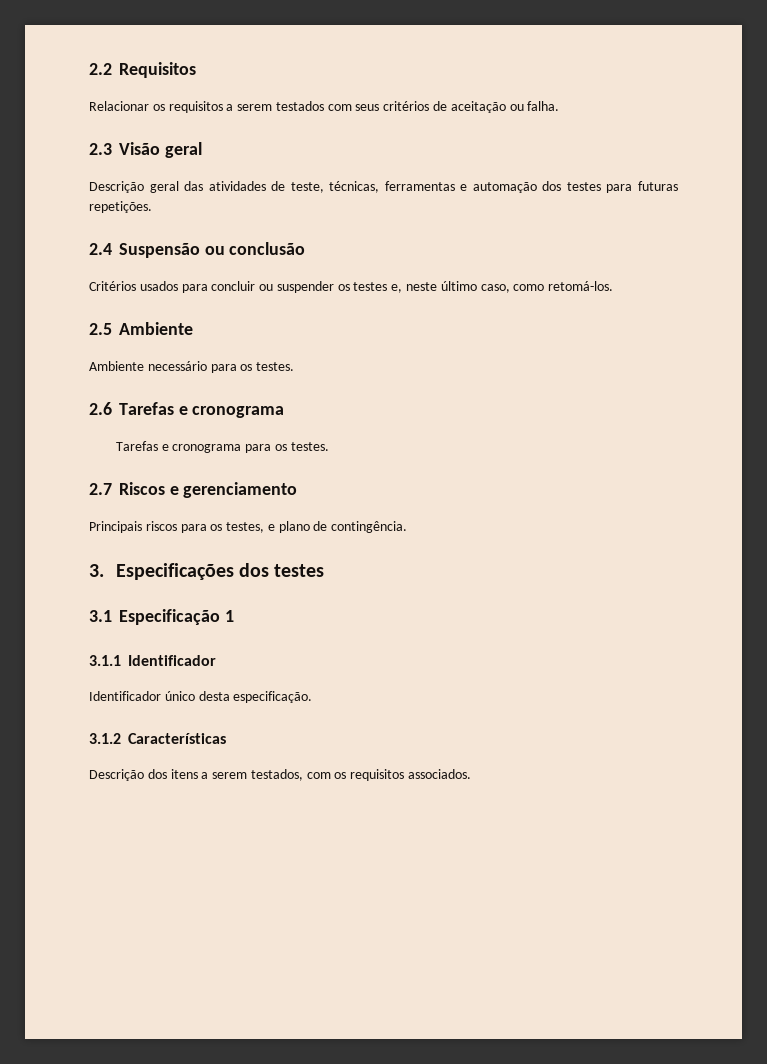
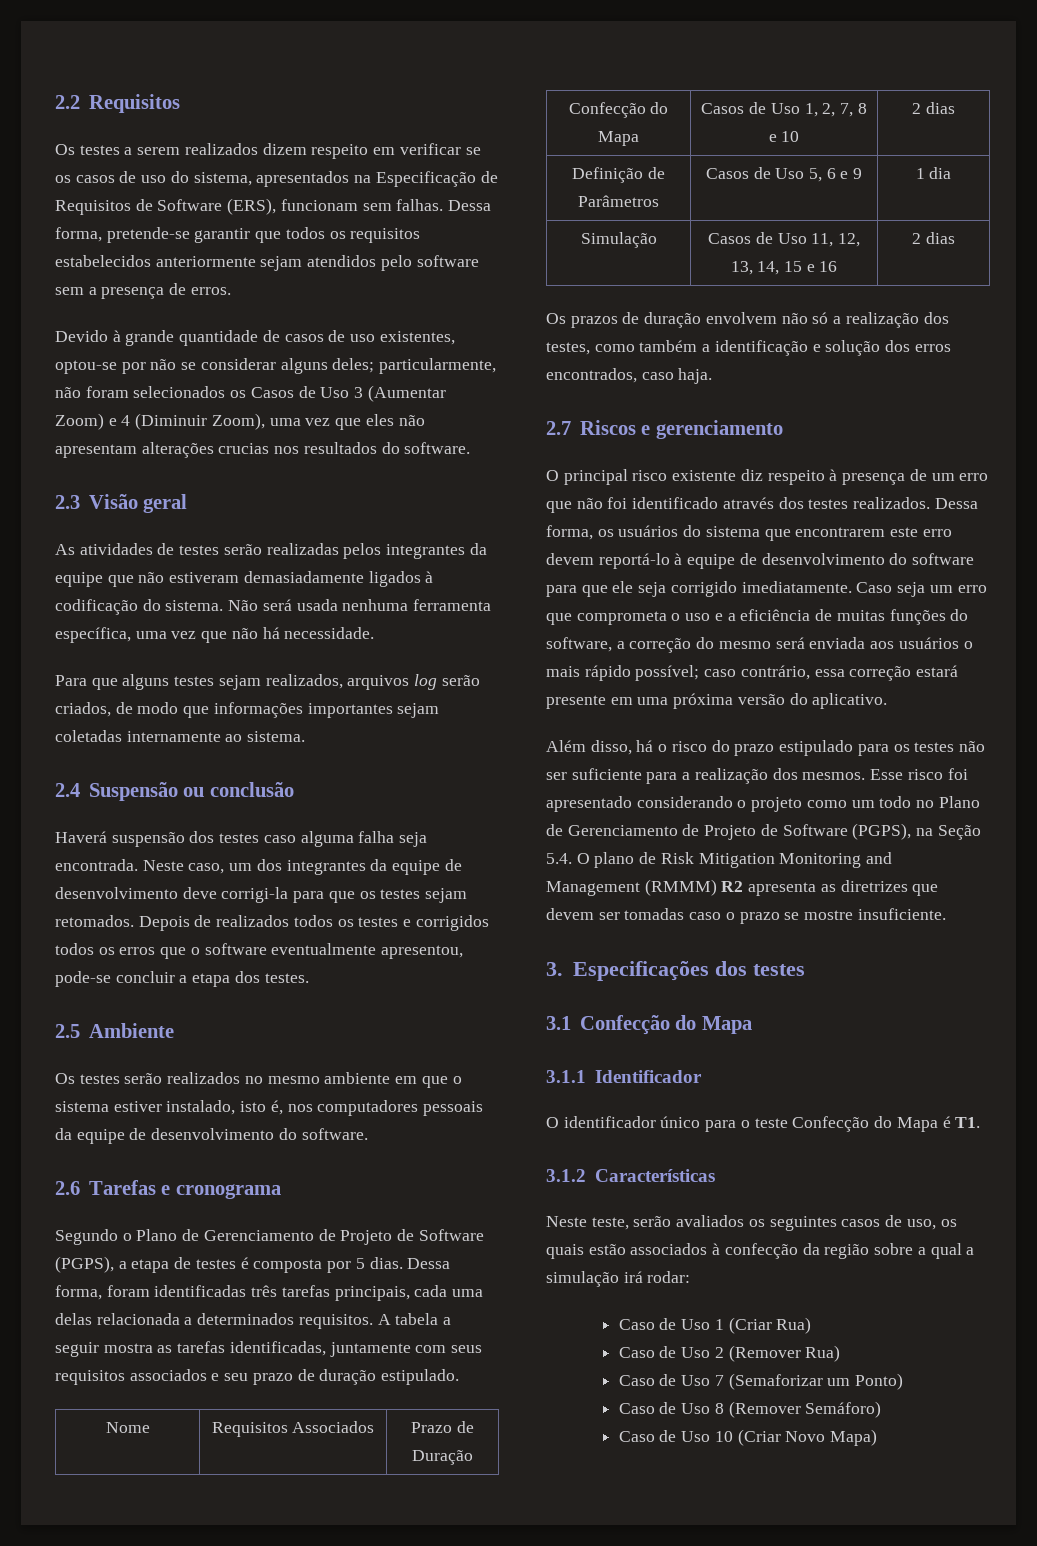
- Relacionar os requisitos a serem testados com seus critérios de aceitação ou falha.
+ Os testes a serem realizados dizem respeito em verificar se os casos de uso do sistema, apresentados na Especificação de Requisitos de Software (ERS), funcionam sem falhas. Dessa forma, pretende-se garantir que todos os requisitos estabelecidos anteriormente sejam atendidos pelo software sem a presença de erros.
+ Devido à grande quantidade de casos de uso existentes, optou-se por não se considerar alguns deles; particularmente, não foram selecionados os Casos de Uso 3 (Aumentar Zoom) e 4 (Diminuir Zoom), uma vez que eles não apresentam alterações crucias nos resultados do software.
  2.3 Visão geral
- Descrição geral das atividades de teste, técnicas, ferramentas e automação dos testes para futuras repetições.
+ As atividades de testes serão realizadas pelos integrantes da equipe que não estiveram demasiadamente ligados à codificação do sistema. Não será usada nenhuma ferramenta específica, uma vez que não há necessidade.
+ Para que alguns testes sejam realizados, arquivos log serão criados, de modo que informações importantes sejam coletadas internamente ao sistema.
  2.4 Suspensão ou conclusão
- Critérios usados para concluir ou suspender os testes e, neste último caso, como retomá-los.
+ Haverá suspensão dos testes caso alguma falha seja encontrada. Neste caso, um dos integrantes da equipe de desenvolvimento deve corrigi-la para que os testes sejam retomados. Depois de realizados todos os testes e corrigidos todos os erros que o software eventualmente apresentou, pode-se concluir a etapa dos testes.
  2.5 Ambiente
- Ambiente necessário para os testes.
+ Os testes serão realizados no mesmo ambiente em que o sistema estiver instalado, isto é, nos computadores pessoais da equipe de desenvolvimento do software.
  2.6 Tarefas e cronograma
- Tarefas e cronograma para os testes.
+ Segundo o Plano de Gerenciamento de Projeto de Software (PGPS), a etapa de testes é composta por 5 dias. Dessa forma, foram identificadas três tarefas principais, cada uma delas relacionada a determinados requisitos. A tabela a seguir mostra as tarefas identificadas, juntamente com seus requisitos associados e seu prazo de duração estipulado.
+ Nome | Requisitos Associados | Prazo de Duração
+ Confecção do Mapa | Casos de Uso 1, 2, 7, 8 e 10 | 2 dias
+ Definição de Parâmetros | Casos de Uso 5, 6 e 9 | 1 dia
+ Simulação | Casos de Uso 11, 12, 13, 14, 15 e 16 | 2 dias
+ Os prazos de duração envolvem não só a realização dos testes, como também a identificação e solução dos erros encontrados, caso haja.
  2.7 Riscos e gerenciamento
- Principais riscos para os testes, e plano de contingência.
+ O principal risco existente diz respeito à presença de um erro que não foi identificado através dos testes realizados. Dessa forma, os usuários do sistema que encontrarem este erro devem reportá-lo à equipe de desenvolvimento do software para que ele seja corrigido imediatamente. Caso seja um erro que comprometa o uso e a eficiência de muitas funções do software, a correção do mesmo será enviada aos usuários o mais rápido possível; caso contrário, essa correção estará presente em uma próxima versão do aplicativo.
+ Além disso, há o risco do prazo estipulado para os testes não ser suficiente para a realização dos mesmos. Esse risco foi apresentado considerando o projeto como um todo no Plano de Gerenciamento de Projeto de Software (PGPS), na Seção 5.4. O plano de Risk Mitigation Monitoring and Management (RMMM) R2 apresenta as diretrizes que devem ser tomadas caso o prazo se mostre insuficiente.
- 3.1 Especificação 1
+ 3.1 Confecção do Mapa
- Identificador único desta especificação.
+ O identificador único para o teste Confecção do Mapa é T1.
  3.1.2 Características
- Descrição dos itens a serem testados, com os requisitos associados.
+ Neste teste, serão avaliados os seguintes casos de uso, os quais estão associados à confecção da região sobre a qual a simulação irá rodar:
+ Caso de Uso 1 (Criar Rua)
+ Caso de Uso 2 (Remover Rua)
+ Caso de Uso 7 (Semaforizar um Ponto)
+ Caso de Uso 8 (Remover Semáforo)
+ Caso de Uso 10 (Criar Novo Mapa)

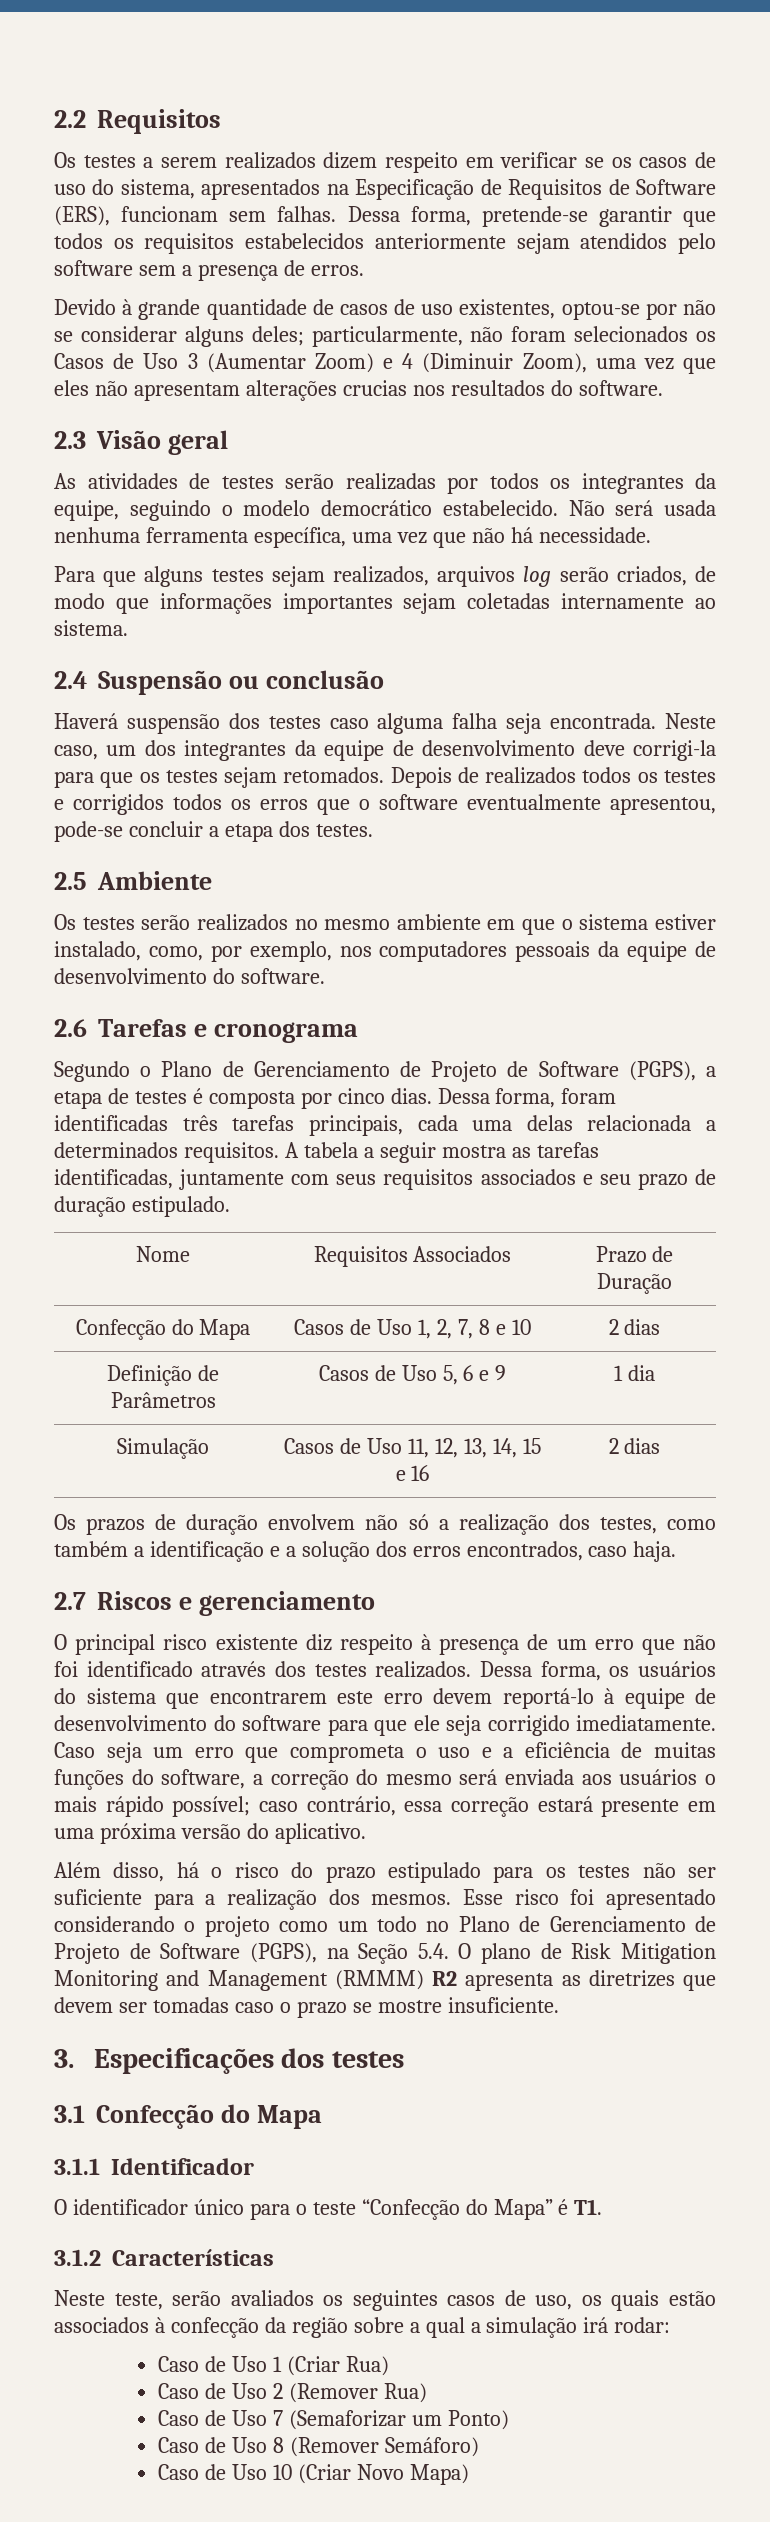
- As atividades de testes serão realizadas pelos integrantes da equipe que não estiveram demasiadamente ligados à codificação do sistema.
+ As atividades de testes serão realizadas por todos os integrantes da equipe, seguindo o modelo democrático estabelecido.
- Os testes serão realizados no mesmo ambiente em que o sistema estiver instalado, isto é, nos computadores pessoais da equipe de desenvolvimento do software.
+ Os testes serão realizados no mesmo ambiente em que o sistema estiver instalado, como, por exemplo, nos computadores pessoais da equipe de desenvolvimento do software.
- Segundo o Plano de Gerenciamento de Projeto de Software (PGPS), a etapa de testes é composta por 5 dias.
+ Segundo o Plano de Gerenciamento de Projeto de Software (PGPS), a etapa de testes é composta por cinco dias.
- Os prazos de duração envolvem não só a realização dos testes, como também a identificação e solução dos erros encontrados, caso haja.
+ Os prazos de duração envolvem não só a realização dos testes, como também a identificação e a solução dos erros encontrados, caso haja.
- O identificador único para o teste Confecção do Mapa é T1.
+ O identificador único para o teste “Confecção do Mapa” é T1.

